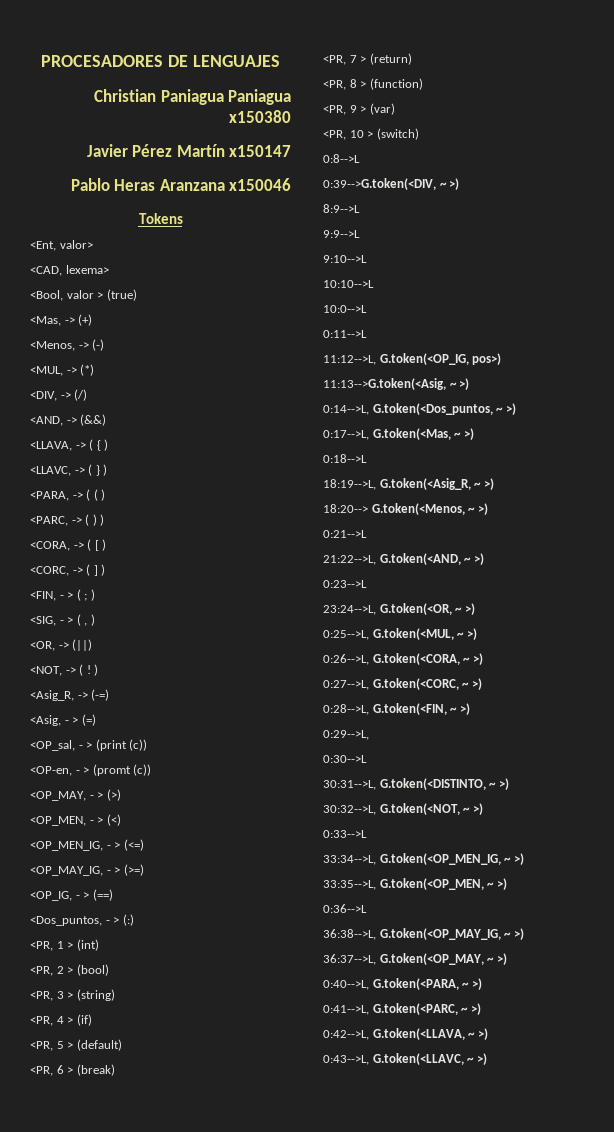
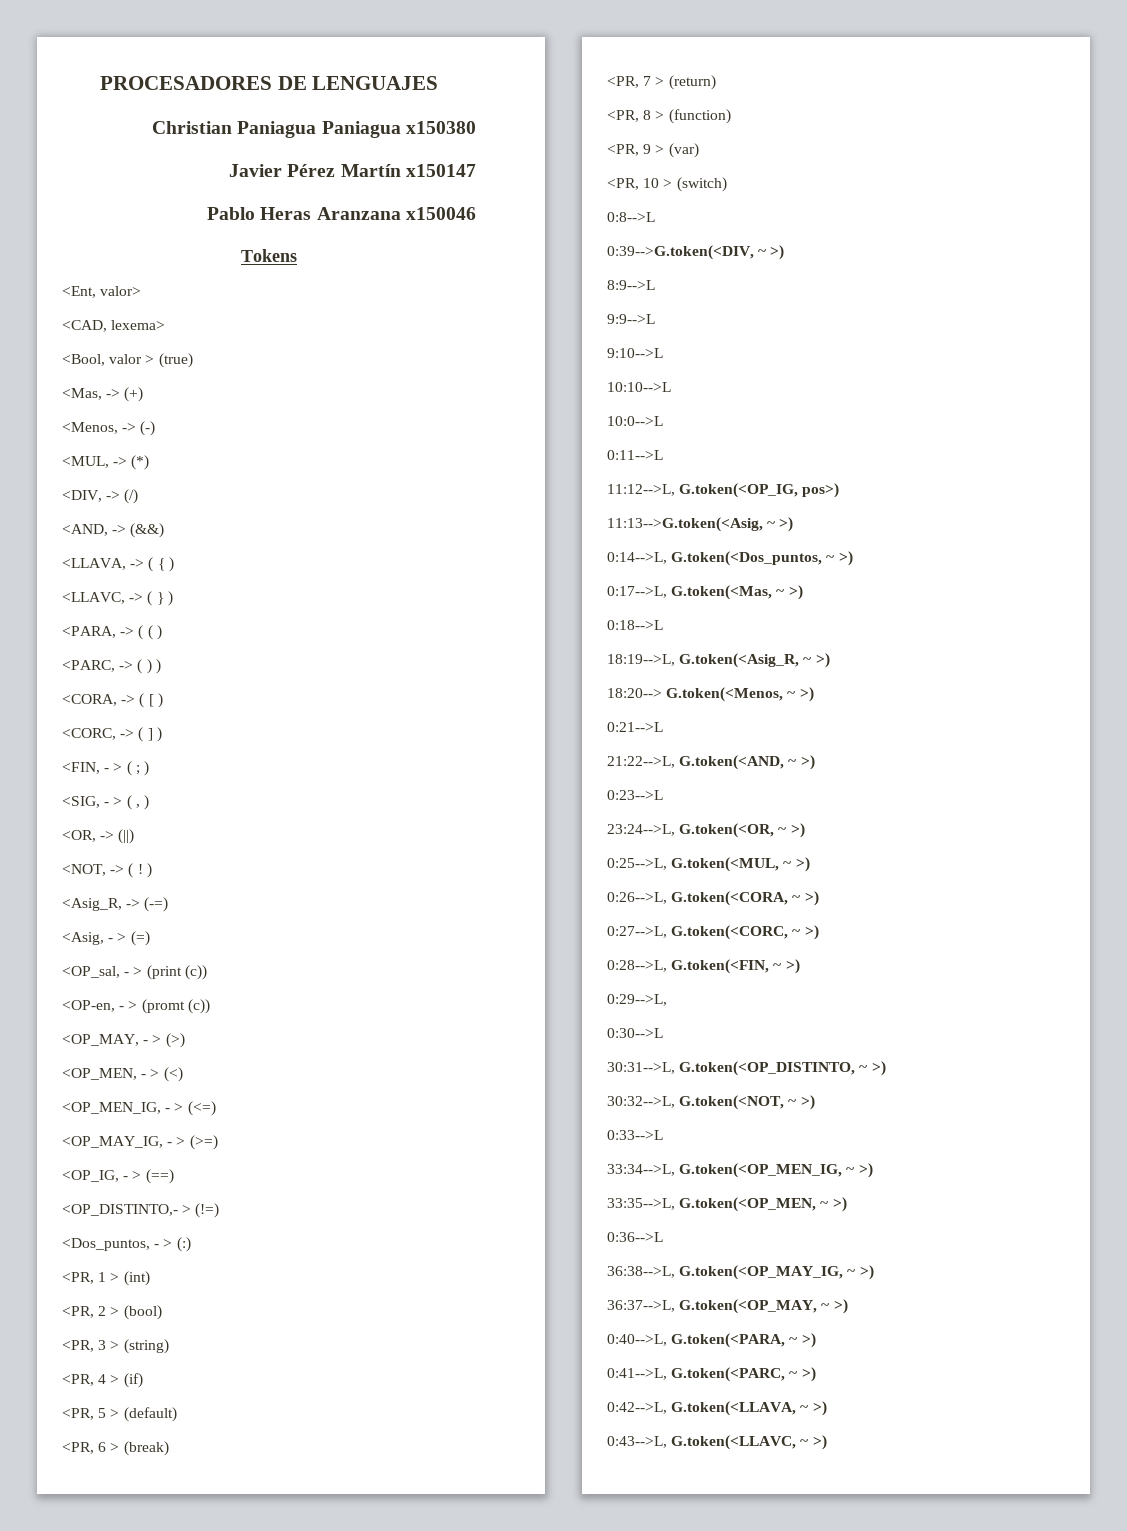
+ <OP_DISTINTO,- > (!=)
- 30:31-->L, G.token(<DISTINTO, ~ >)
+ 30:31-->L, G.token(<OP_DISTINTO, ~ >)

